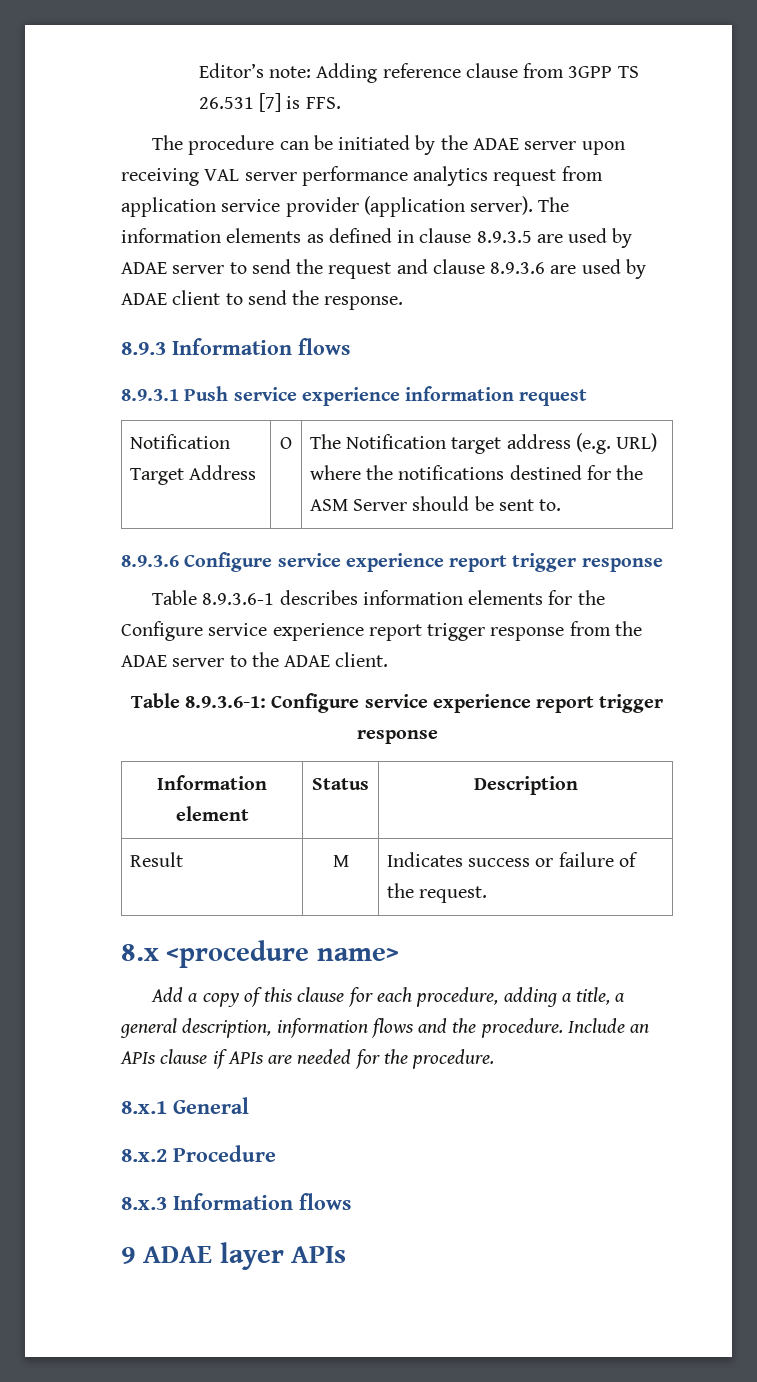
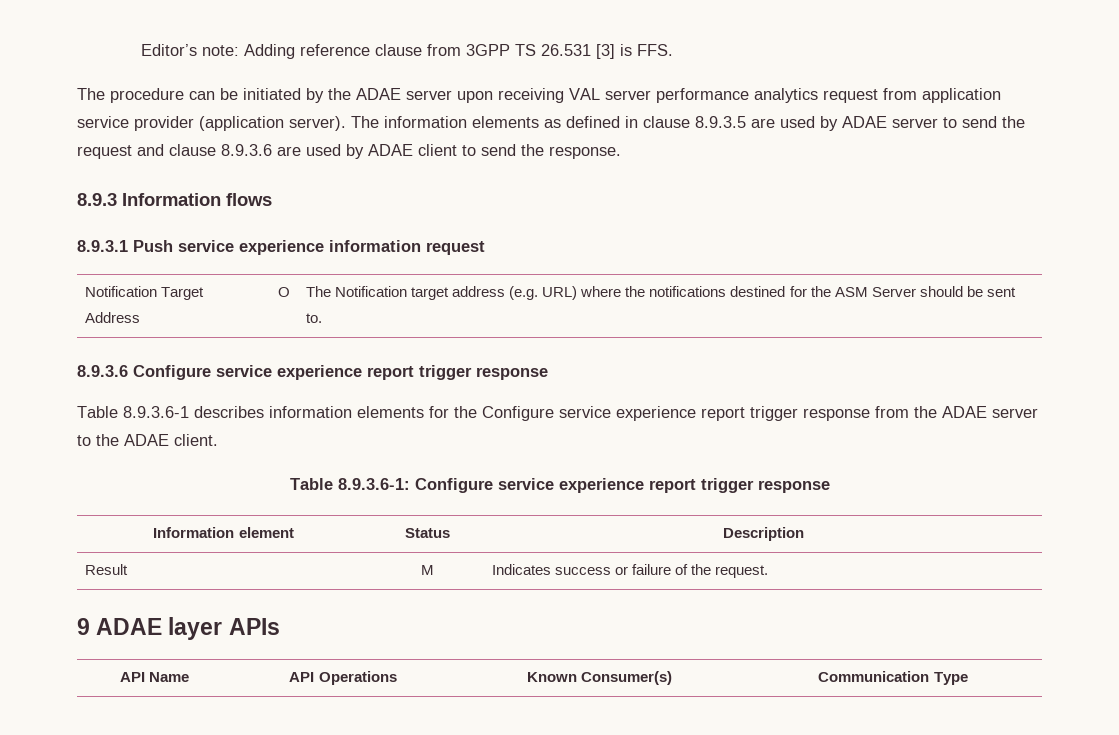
- Editor’s note: Adding reference clause from 3GPP TS 26.531 [7] is FFS.
+ Editor’s note: Adding reference clause from 3GPP TS 26.531 [3] is FFS.
- 8.x <procedure name>
- Add a copy of this clause for each procedure, adding a title, a general description, information flows and the procedure. Include an APIs clause if APIs are needed for the procedure.
- 8.x.1 General
- 8.x.2 Procedure
- 8.x.3 Information flows
  9 ADAE layer APIs
+ API Name | API Operations | Known Consumer(s) | Communication Type

